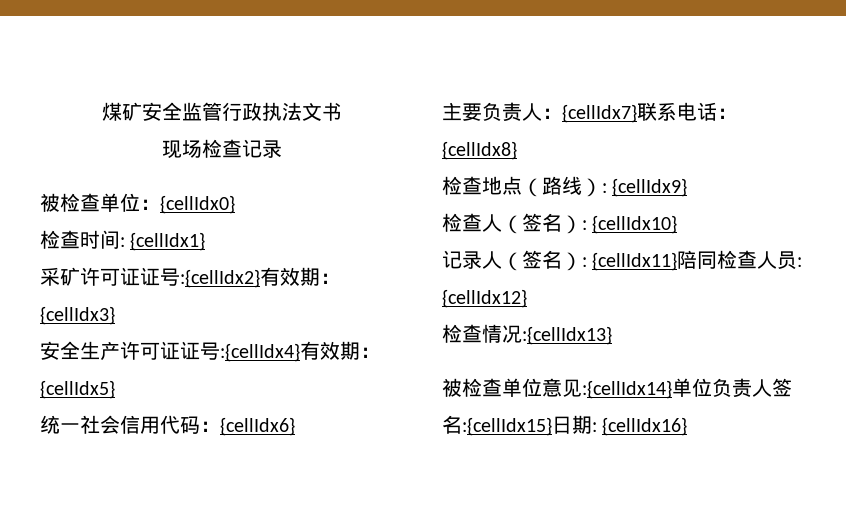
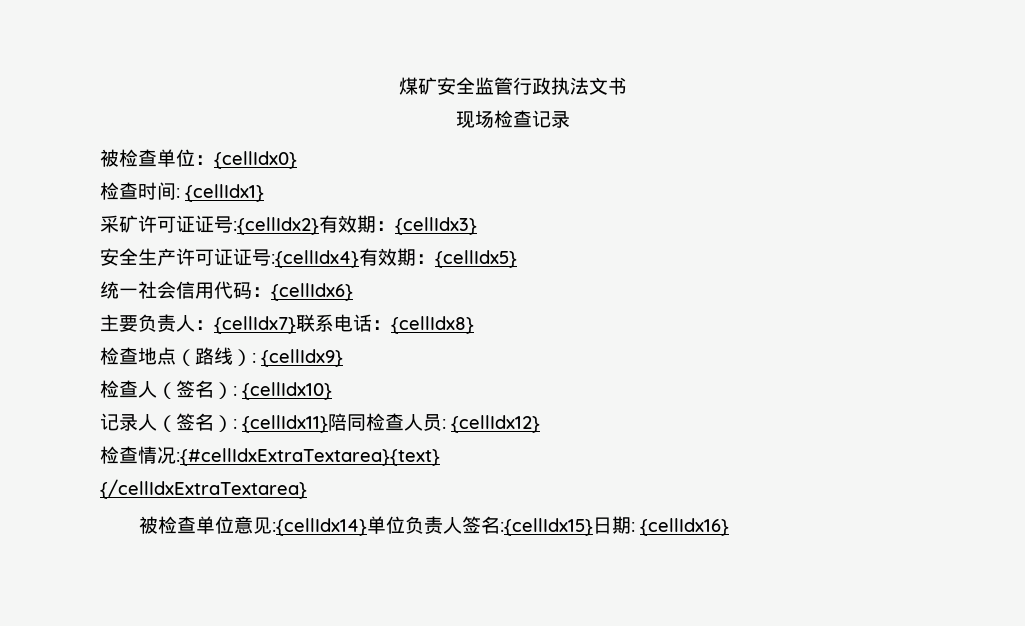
- 检查情况:{cellIdx13}
+ 检查情况:{#cellIdxExtraTextarea}{text}
+ {/cellIdxExtraTextarea}

